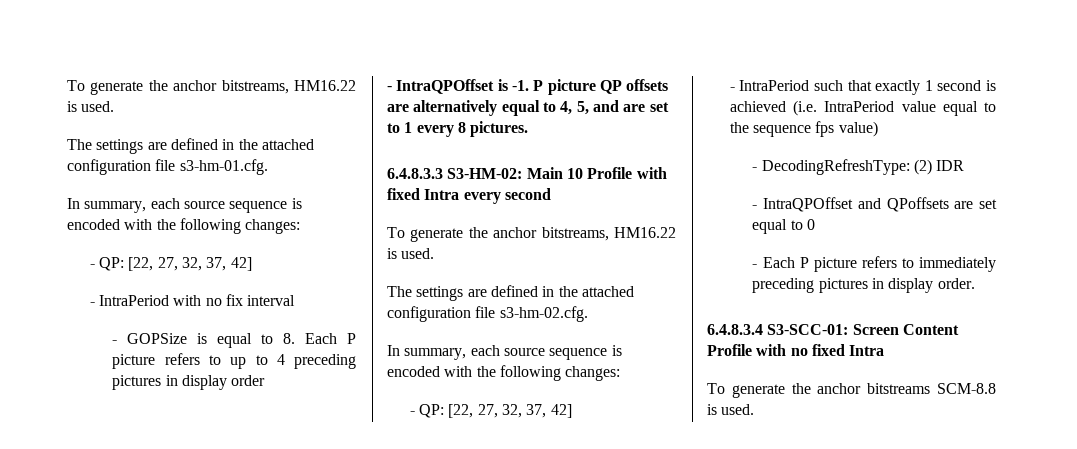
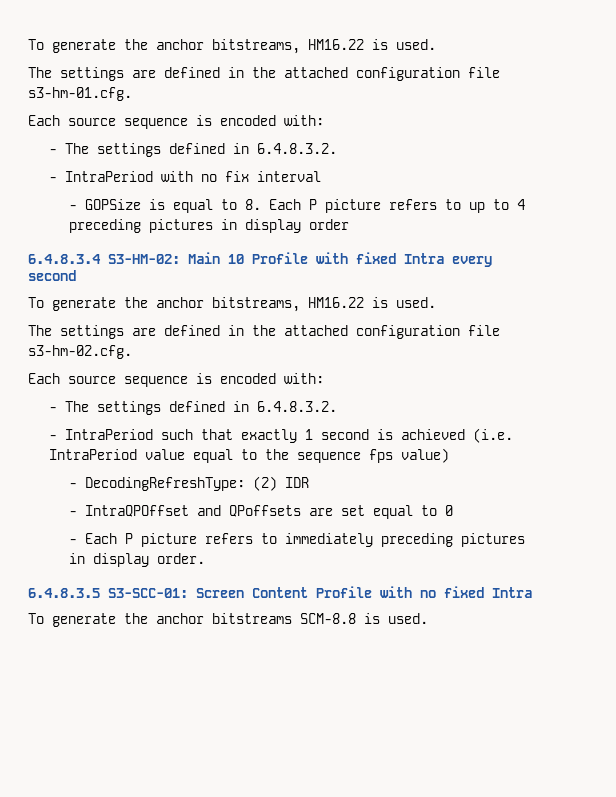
  The settings are defined in the attached configuration file s3-hm-01.cfg.
- In summary, each source sequence is encoded with the following changes:
- - QP: [22, 27, 32, 37, 42]
+ Each source sequence is encoded with:
+ - The settings defined in 6.4.8.3.2.
- - IntraQPOffset is -1. P picture QP offsets are alternatively equal to 4, 5, and are set to 1 every 8 pictures.
- 6.4.8.3.3 S3-HM-02: Main 10 Profile with fixed Intra every second
+ 6.4.8.3.4 S3-HM-02: Main 10 Profile with fixed Intra every second
  The settings are defined in the attached configuration file s3-hm-02.cfg.
- In summary, each source sequence is encoded with the following changes:
- - QP: [22, 27, 32, 37, 42]
+ Each source sequence is encoded with:
+ - The settings defined in 6.4.8.3.2.
- 6.4.8.3.4 S3-SCC-01: Screen Content Profile with no fixed Intra
+ 6.4.8.3.5 S3-SCC-01: Screen Content Profile with no fixed Intra

